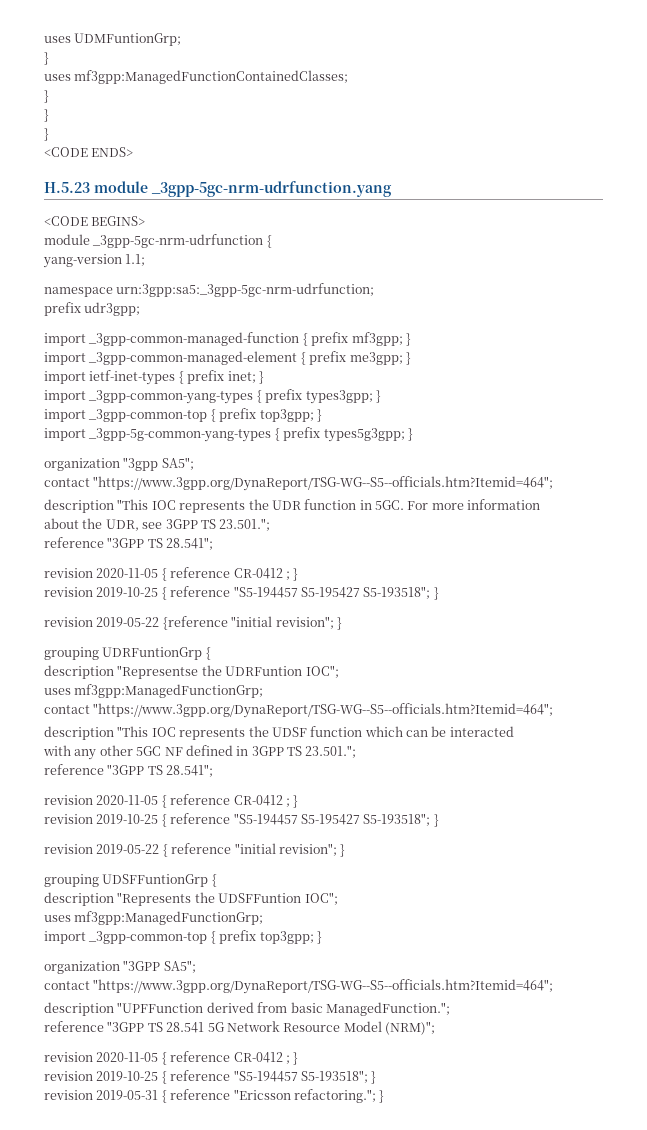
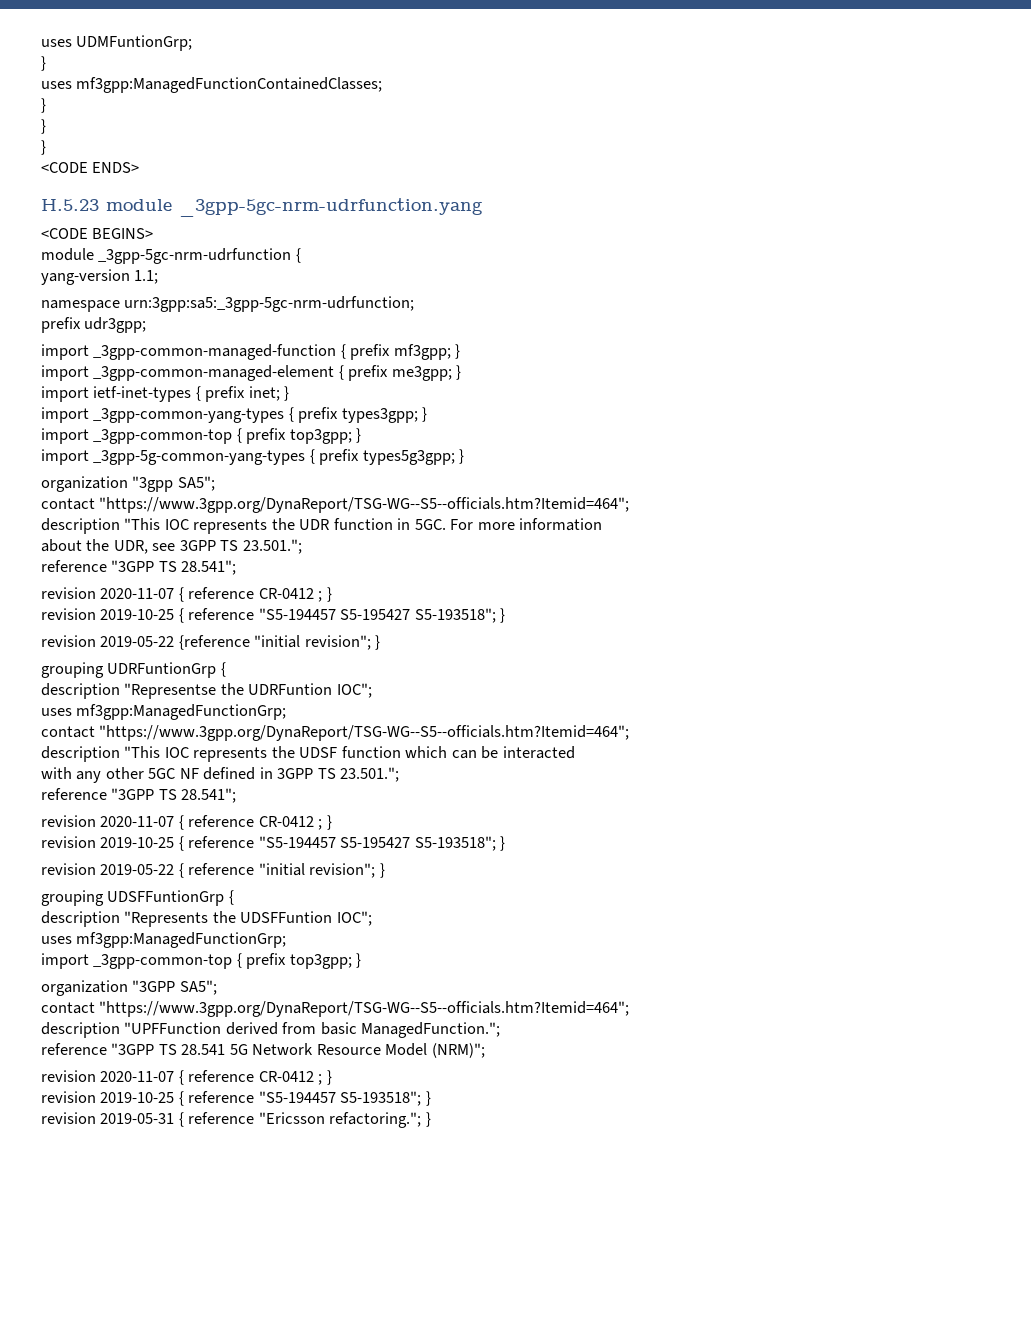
  about the UDR, see 3GPP TS 23.501.";
  reference "3GPP TS 28.541";
- revision 2020-11-05 { reference CR-0412 ; }
+ revision 2020-11-07 { reference CR-0412 ; }
  with any other 5GC NF defined in 3GPP TS 23.501.";
  reference "3GPP TS 28.541";
- revision 2020-11-05 { reference CR-0412 ; }
+ revision 2020-11-07 { reference CR-0412 ; }
  reference "3GPP TS 28.541 5G Network Resource Model (NRM)";
- revision 2020-11-05 { reference CR-0412 ; }
+ revision 2020-11-07 { reference CR-0412 ; }

